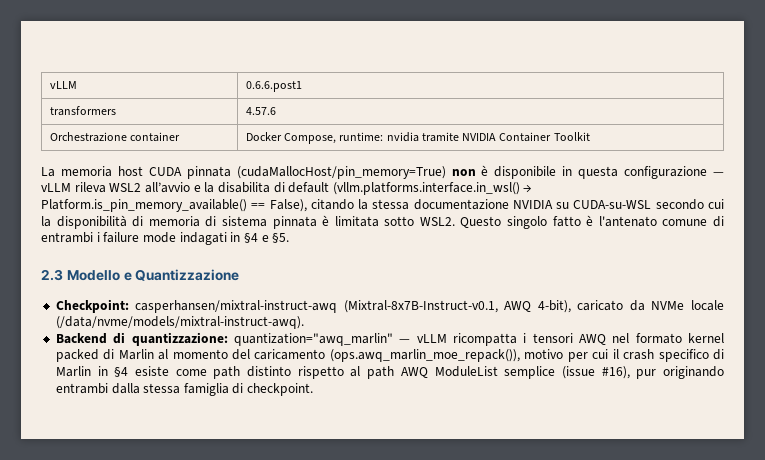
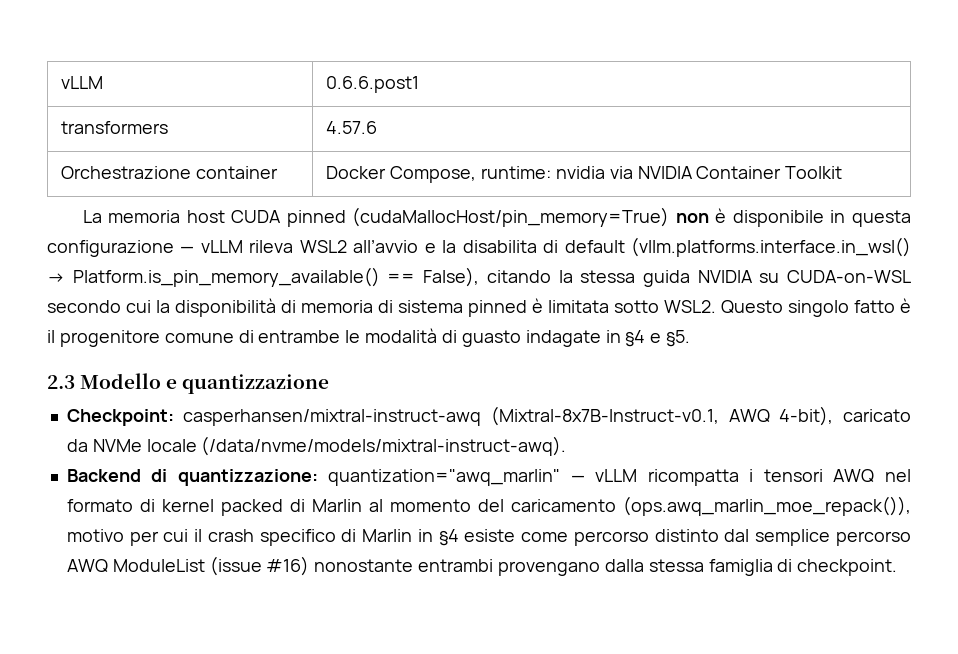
- Orchestrazione container | Docker Compose, runtime: nvidia tramite NVIDIA Container Toolkit
+ Orchestrazione container | Docker Compose, runtime: nvidia via NVIDIA Container Toolkit
- La memoria host CUDA pinnata (cudaMallocHost/pin_memory=True) non è disponibile in questa configurazione — vLLM rileva WSL2 all’avvio e la disabilita di default (vllm.platforms.interface.in_wsl() → Platform.is_pin_memory_available() == False), citando la stessa documentazione NVIDIA su CUDA-su-WSL secondo cui la disponibilità di memoria di sistema pinnata è limitata sotto WSL2.
+ La memoria host CUDA pinned (cudaMallocHost/pin_memory=True) non è disponibile in questa configurazione — vLLM rileva WSL2 all’avvio e la disabilita di default (vllm.platforms.interface.in_wsl() → Platform.is_pin_memory_available() == False), citando la stessa guida NVIDIA su CUDA-on-WSL secondo cui la disponibilità di memoria di sistema pinned è limitata sotto WSL2.
- Questo singolo fatto è l'antenato comune di entrambi i failure mode indagati in §4 e §5.
+ Questo singolo fatto è il progenitore comune di entrambe le modalità di guasto indagate in §4 e §5.
- 2.3 Modello e Quantizzazione
+ 2.3 Modello e quantizzazione
- Backend di quantizzazione: quantization="awq_marlin" — vLLM ricompatta i tensori AWQ nel formato kernel packed di Marlin al momento del caricamento (ops.awq_marlin_moe_repack()), motivo per cui il crash specifico di Marlin in §4 esiste come path distinto rispetto al path AWQ ModuleList semplice (issue #16), pur originando entrambi dalla stessa famiglia di checkpoint.
+ Backend di quantizzazione: quantization="awq_marlin" — vLLM ricompatta i tensori AWQ nel formato di kernel packed di Marlin al momento del caricamento (ops.awq_marlin_moe_repack()), motivo per cui il crash specifico di Marlin in §4 esiste come percorso distinto dal semplice percorso AWQ ModuleList (issue #16) nonostante entrambi provengano dalla stessa famiglia di checkpoint.

